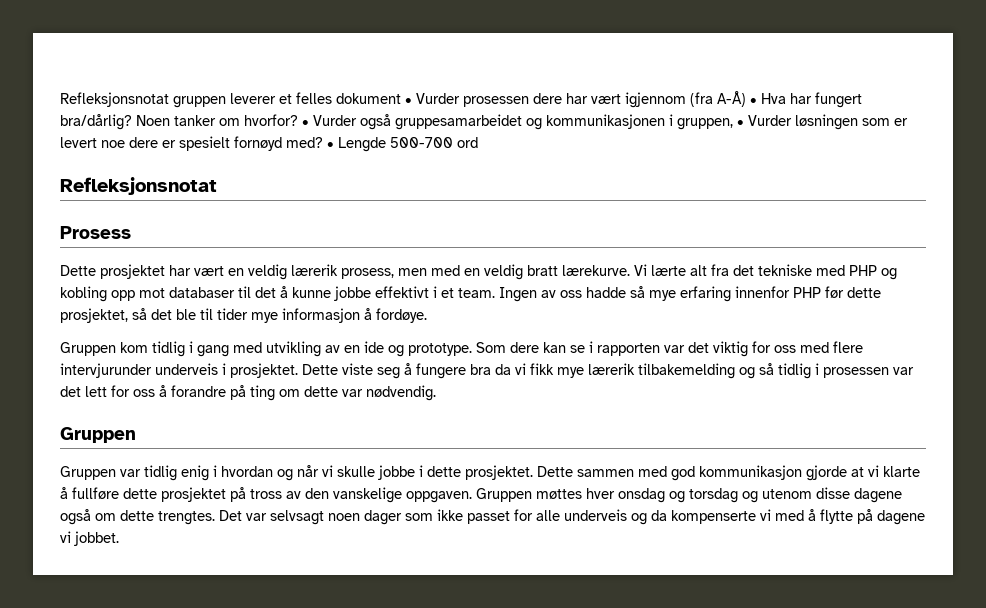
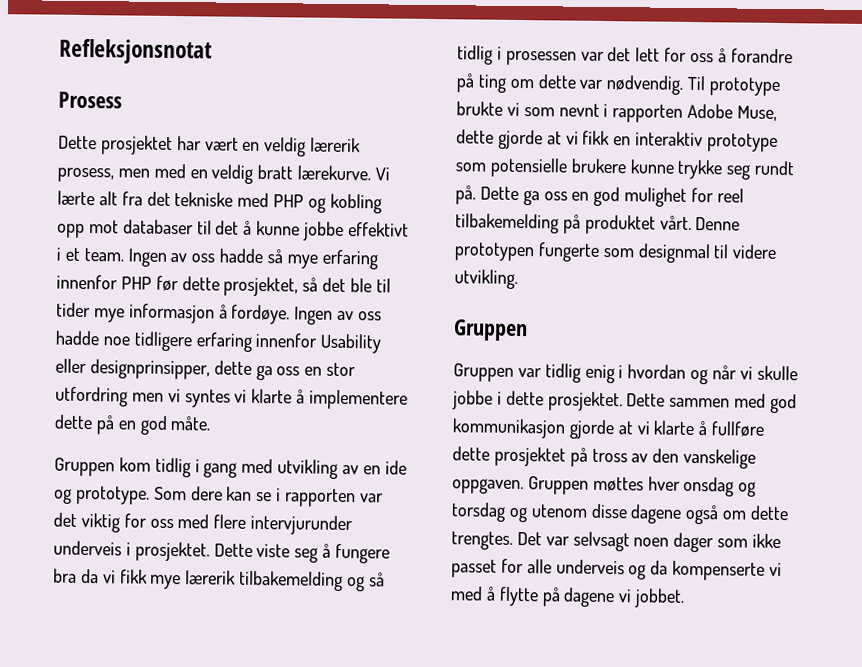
- Refleksjonsnotat gruppen leverer et felles dokument • Vurder prosessen dere har vært igjennom (fra A-Å) • Hva har fungert bra/dårlig? Noen tanker om hvorfor? • Vurder også gruppesamarbeidet og kommunikasjonen i gruppen, • Vurder løsningen som er levert noe dere er spesielt fornøyd med? • Lengde 500-700 ord
+ Ingen av oss hadde noe tidligere erfaring innenfor Usability eller designprinsipper, dette ga oss en stor utfordring men vi syntes vi klarte å implementere dette på en god måte.
+ Til prototype brukte vi som nevnt i rapporten Adobe Muse, dette gjorde at vi fikk en interaktiv prototype som potensielle brukere kunne trykke seg rundt på. Dette ga oss en god mulighet for reel tilbakemelding på produktet vårt. Denne prototypen fungerte som designmal til videre utvikling.

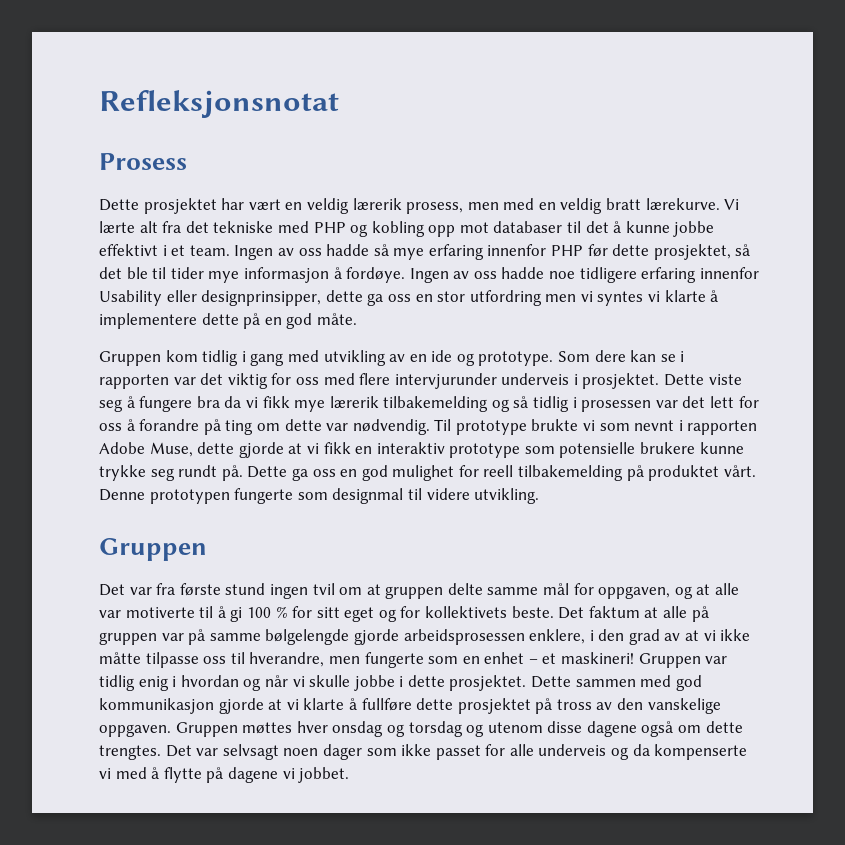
- Dette ga oss en god mulighet for reel tilbakemelding på produktet vårt.
+ Dette ga oss en god mulighet for reell tilbakemelding på produktet vårt.
+ Det var fra første stund ingen tvil om at gruppen delte samme mål for oppgaven, og at alle var motiverte til å gi 100 % for sitt eget og for kollektivets beste. Det faktum at alle på gruppen var på samme bølgelengde gjorde arbeidsprosessen enklere, i den grad av at vi ikke måtte tilpasse oss til hverandre, men fungerte som en enhet – et maskineri!

